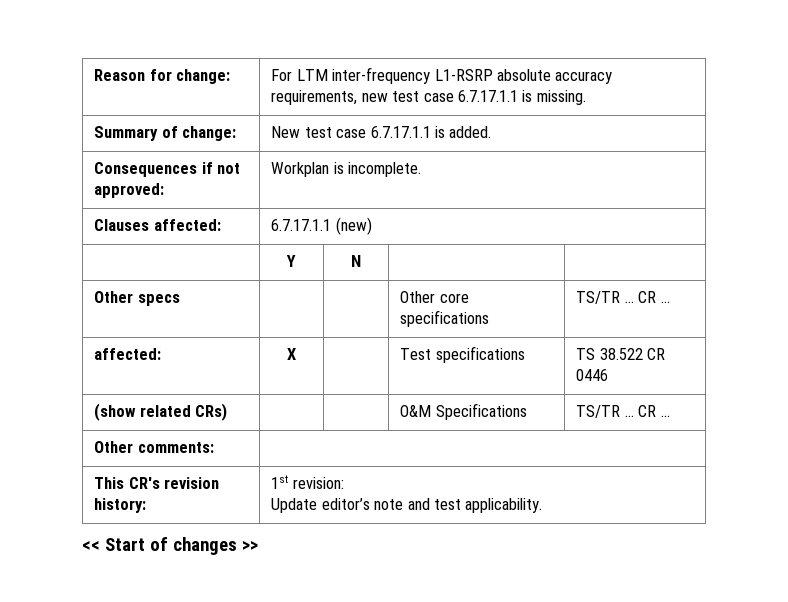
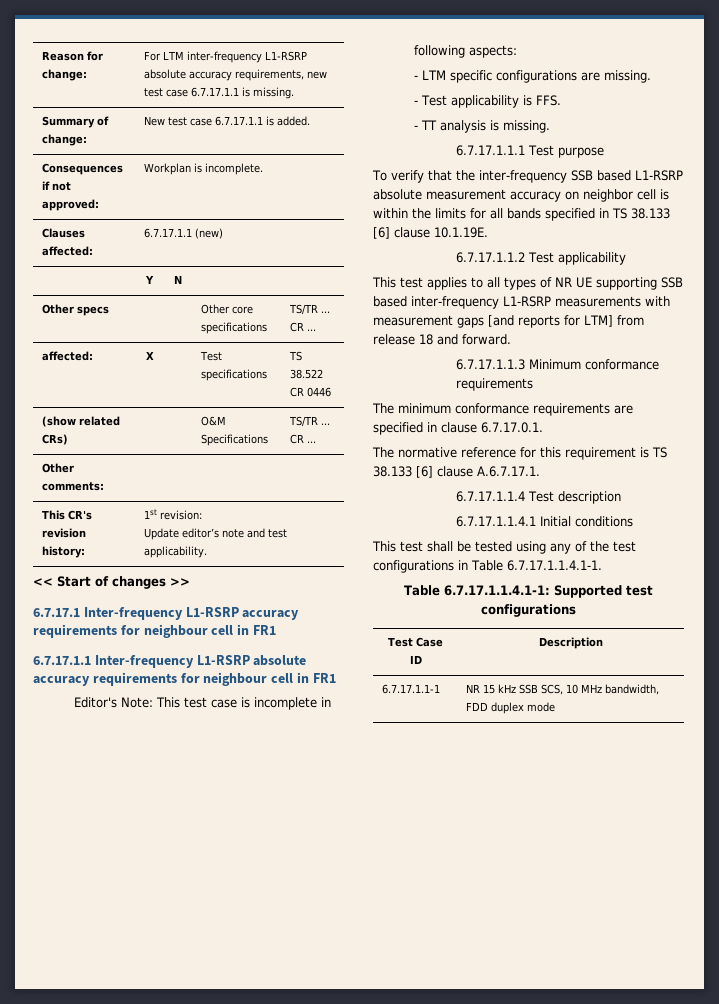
+ 6.7.17.1 Inter-frequency L1-RSRP accuracy requirements for neighbour cell in FR1
+ 6.7.17.1.1 Inter-frequency L1-RSRP absolute accuracy requirements for neighbour cell in FR1
+ Editor's Note: This test case is incomplete in following aspects:
+ - LTM specific configurations are missing.
+ - Test applicability is FFS.
+ - TT analysis is missing.
+ 6.7.17.1.1.1 Test purpose
+ To verify that the inter-frequency SSB based L1-RSRP absolute measurement accuracy on neighbor cell is within the limits for all bands specified in TS 38.133 [6] clause 10.1.19E.
+ 6.7.17.1.1.2 Test applicability
+ This test applies to all types of NR UE supporting SSB based inter-frequency L1-RSRP measurements with measurement gaps [and reports for LTM] from release 18 and forward.
+ 6.7.17.1.1.3 Minimum conformance requirements
+ The minimum conformance requirements are specified in clause 6.7.17.0.1.
+ The normative reference for this requirement is TS 38.133 [6] clause A.6.7.17.1.
+ 6.7.17.1.1.4 Test description
+ 6.7.17.1.1.4.1 Initial conditions
+ This test shall be tested using any of the test configurations in Table 6.7.17.1.1.4.1-1.
+ Table 6.7.17.1.1.4.1-1: Supported test configurations
+ Test Case ID | Description
+ 6.7.17.1.1-1 | NR 15 kHz SSB SCS, 10 MHz bandwidth, FDD duplex mode

